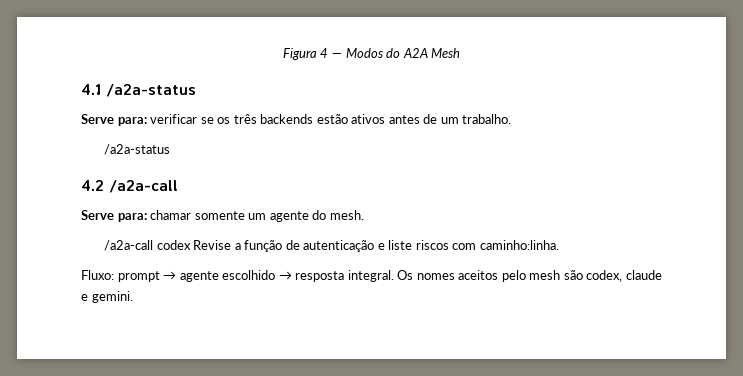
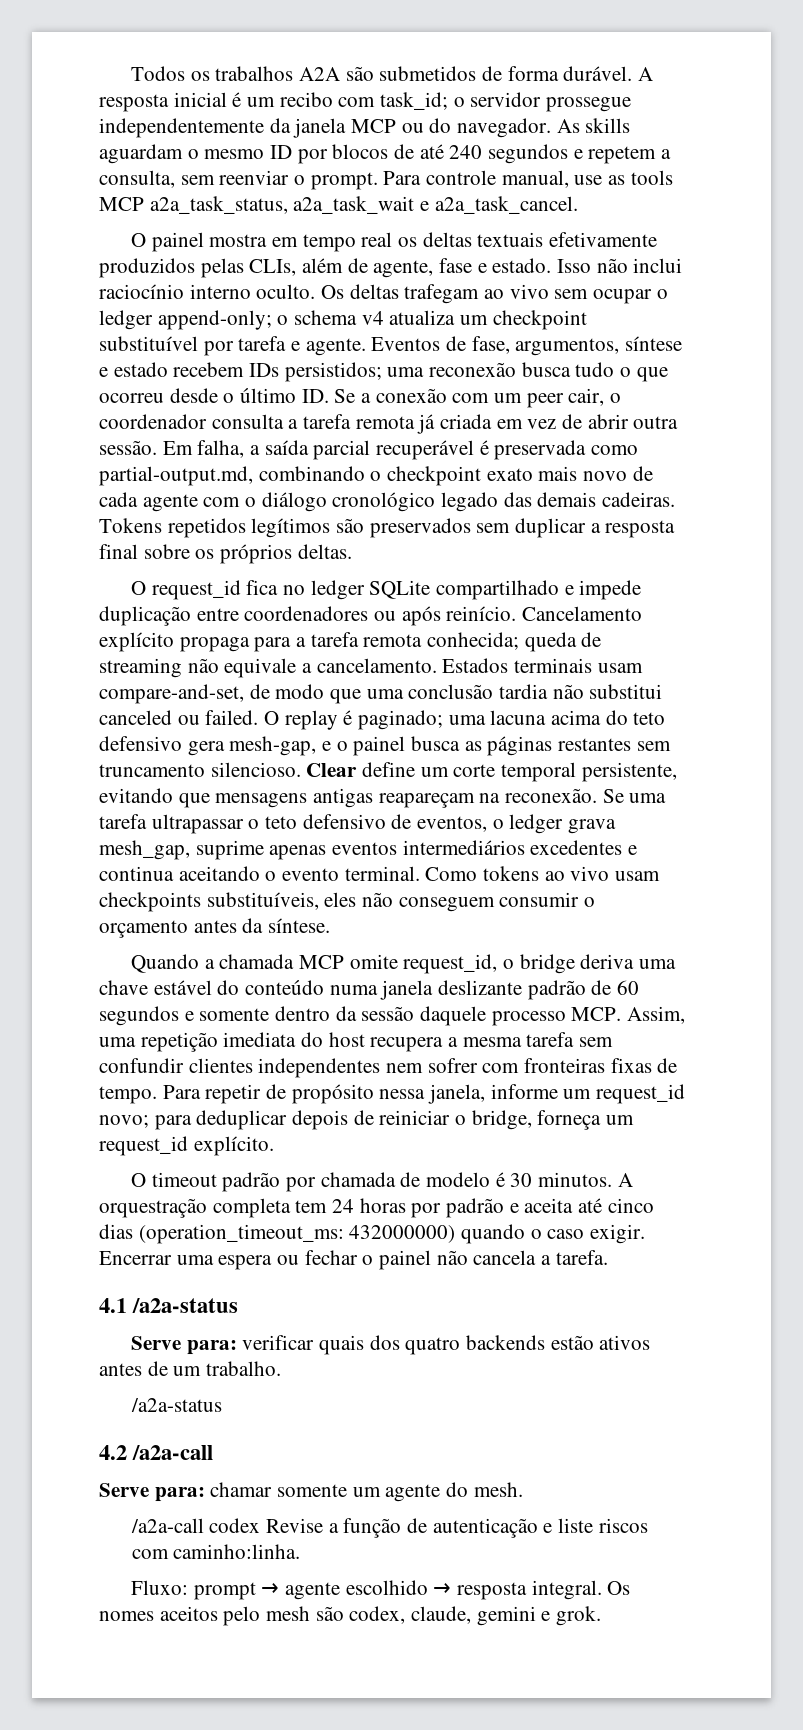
- Figura 4 — Modos do A2A Mesh
+ Todos os trabalhos A2A são submetidos de forma durável. A resposta inicial é um recibo com task_id; o servidor prossegue independentemente da janela MCP ou do navegador. As skills aguardam o mesmo ID por blocos de até 240 segundos e repetem a consulta, sem reenviar o prompt. Para controle manual, use as tools MCP a2a_task_status, a2a_task_wait e a2a_task_cancel.
+ O painel mostra em tempo real os deltas textuais efetivamente produzidos pelas CLIs, além de agente, fase e estado. Isso não inclui raciocínio interno oculto. Os deltas trafegam ao vivo sem ocupar o ledger append-only; o schema v4 atualiza um checkpoint substituível por tarefa e agente. Eventos de fase, argumentos, síntese e estado recebem IDs persistidos; uma reconexão busca tudo o que ocorreu desde o último ID. Se a conexão com um peer cair, o coordenador consulta a tarefa remota já criada em vez de abrir outra sessão. Em falha, a saída parcial recuperável é preservada como partial-output.md, combinando o checkpoint exato mais novo de cada agente com o diálogo cronológico legado das demais cadeiras. Tokens repetidos legítimos são preservados sem duplicar a resposta final sobre os próprios deltas.
+ O request_id fica no ledger SQLite compartilhado e impede duplicação entre coordenadores ou após reinício. Cancelamento explícito propaga para a tarefa remota conhecida; queda de streaming não equivale a cancelamento. Estados terminais usam compare-and-set, de modo que uma conclusão tardia não substitui canceled ou failed. O replay é paginado; uma lacuna acima do teto defensivo gera mesh-gap, e o painel busca as páginas restantes sem truncamento silencioso. Clear define um corte temporal persistente, evitando que mensagens antigas reapareçam na reconexão. Se uma tarefa ultrapassar o teto defensivo de eventos, o ledger grava mesh_gap, suprime apenas eventos intermediários excedentes e continua aceitando o evento terminal. Como tokens ao vivo usam checkpoints substituíveis, eles não conseguem consumir o orçamento antes da síntese.
+ Quando a chamada MCP omite request_id, o bridge deriva uma chave estável do conteúdo numa janela deslizante padrão de 60 segundos e somente dentro da sessão daquele processo MCP. Assim, uma repetição imediata do host recupera a mesma tarefa sem confundir clientes independentes nem sofrer com fronteiras fixas de tempo. Para repetir de propósito nessa janela, informe um request_id novo; para deduplicar depois de reiniciar o bridge, forneça um request_id explícito.
+ O timeout padrão por chamada de modelo é 30 minutos. A orquestração completa tem 24 horas por padrão e aceita até cinco dias (operation_timeout_ms: 432000000) quando o caso exigir. Encerrar uma espera ou fechar o painel não cancela a tarefa.
- Serve para: verificar se os três backends estão ativos antes de um trabalho.
+ Serve para: verificar quais dos quatro backends estão ativos antes de um trabalho.
- Os nomes aceitos pelo mesh são codex, claude e gemini.
+ Os nomes aceitos pelo mesh são codex, claude, gemini e grok.

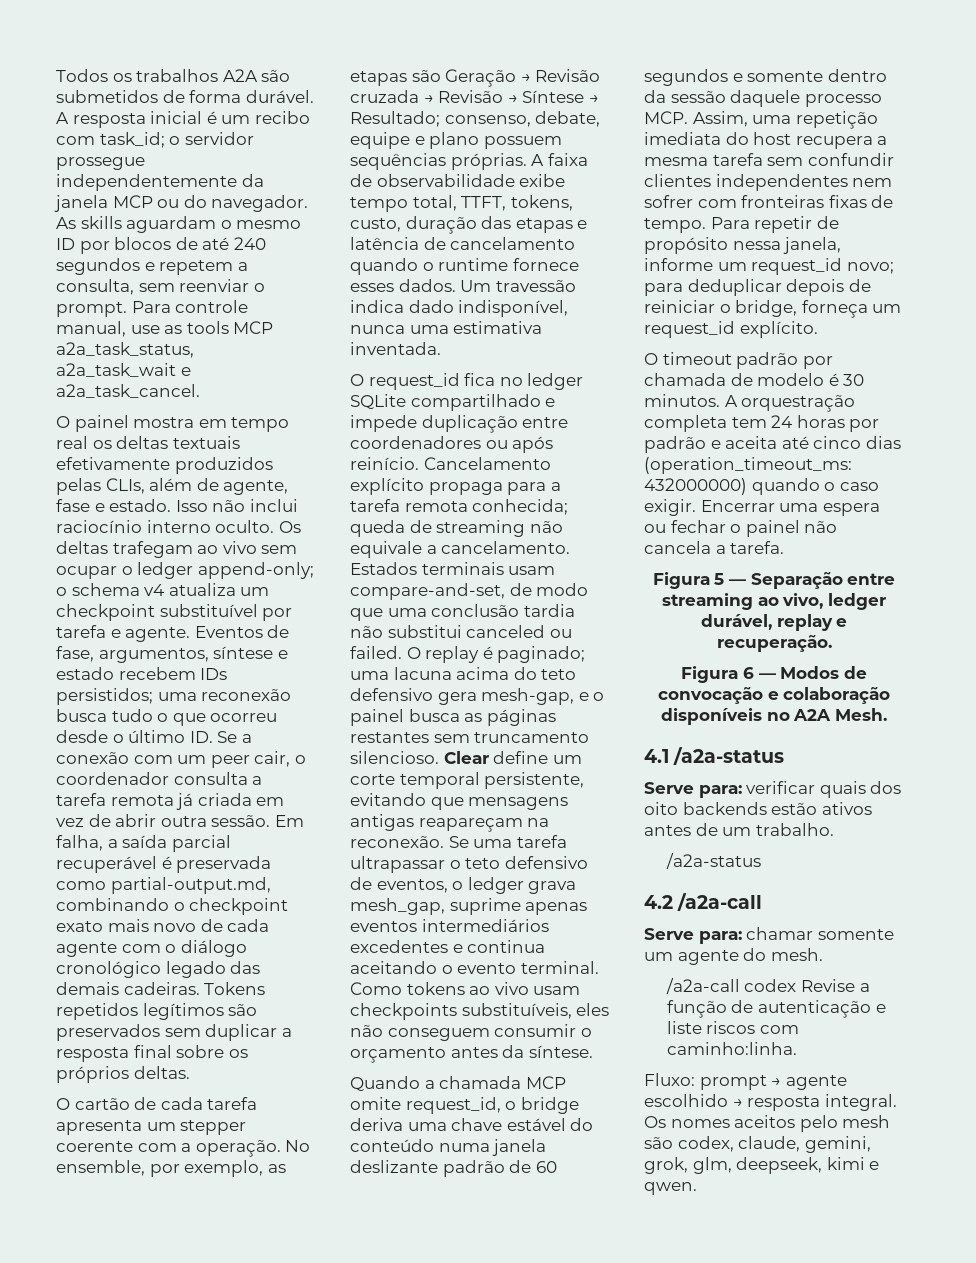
+ O cartão de cada tarefa apresenta um stepper coerente com a operação. No ensemble, por exemplo, as etapas são Geração → Revisão cruzada → Revisão → Síntese → Resultado; consenso, debate, equipe e plano possuem sequências próprias. A faixa de observabilidade exibe tempo total, TTFT, tokens, custo, duração das etapas e latência de cancelamento quando o runtime fornece esses dados. Um travessão indica dado indisponível, nunca uma estimativa inventada.
+ Figura 5 — Separação entre streaming ao vivo, ledger durável, replay e recuperação.
+ Figura 6 — Modos de convocação e colaboração disponíveis no A2A Mesh.
- Serve para: verificar quais dos quatro backends estão ativos antes de um trabalho.
+ Serve para: verificar quais dos oito backends estão ativos antes de um trabalho.
- Os nomes aceitos pelo mesh são codex, claude, gemini e grok.
+ Os nomes aceitos pelo mesh são codex, claude, gemini, grok, glm, deepseek, kimi e qwen.

